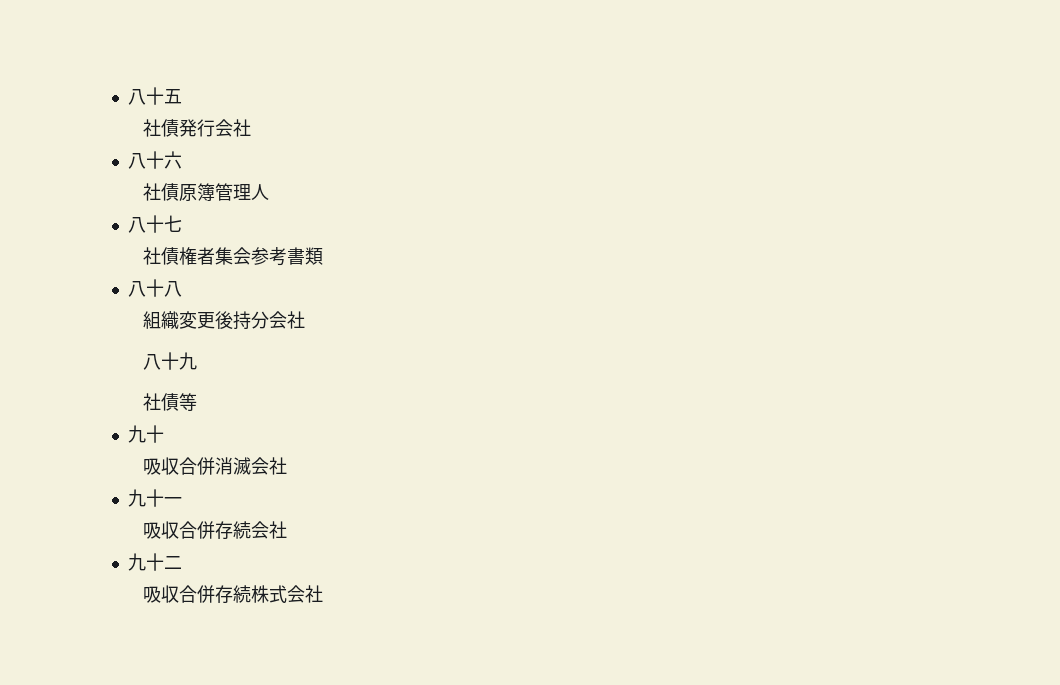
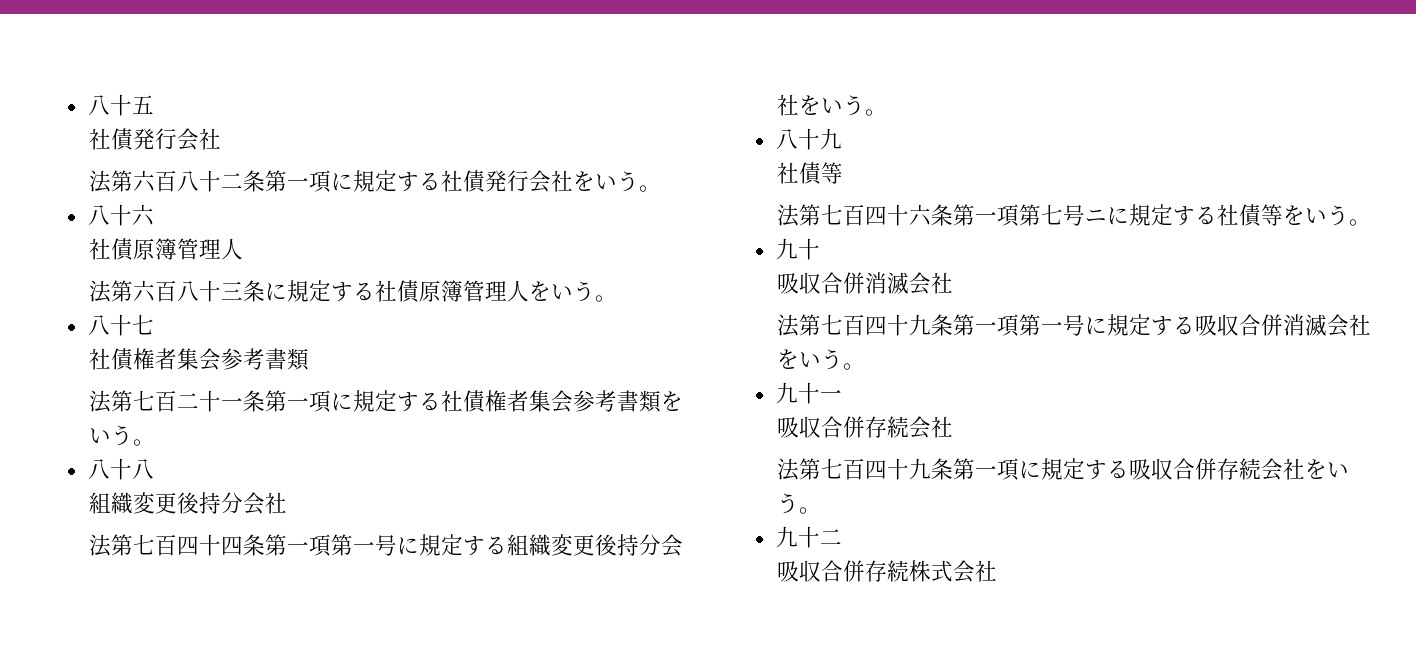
+ 法第六百八十二条第一項に規定する社債発行会社をいう。
+ 法第六百八十三条に規定する社債原簿管理人をいう。
+ 法第七百二十一条第一項に規定する社債権者集会参考書類をいう。
+ 法第七百四十四条第一項第一号に規定する組織変更後持分会社をいう。
  八十九
  社債等
+ 法第七百四十六条第一項第七号ニに規定する社債等をいう。
+ 法第七百四十九条第一項第一号に規定する吸収合併消滅会社をいう。
+ 法第七百四十九条第一項に規定する吸収合併存続会社をいう。

